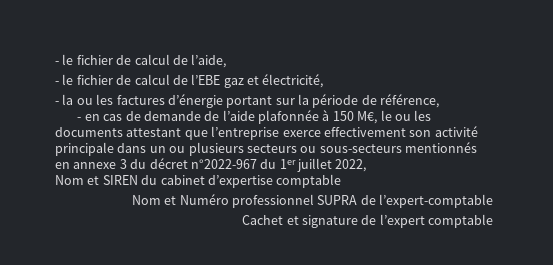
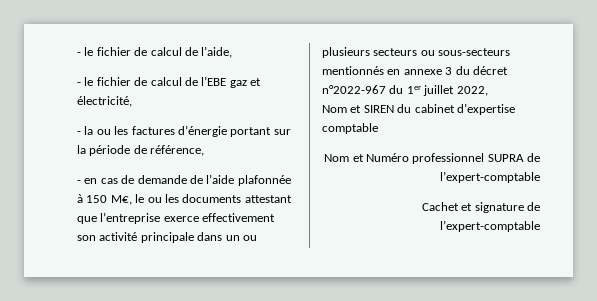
- Cachet et signature de l’expert comptable
+ Cachet et signature de l’expert-comptable

